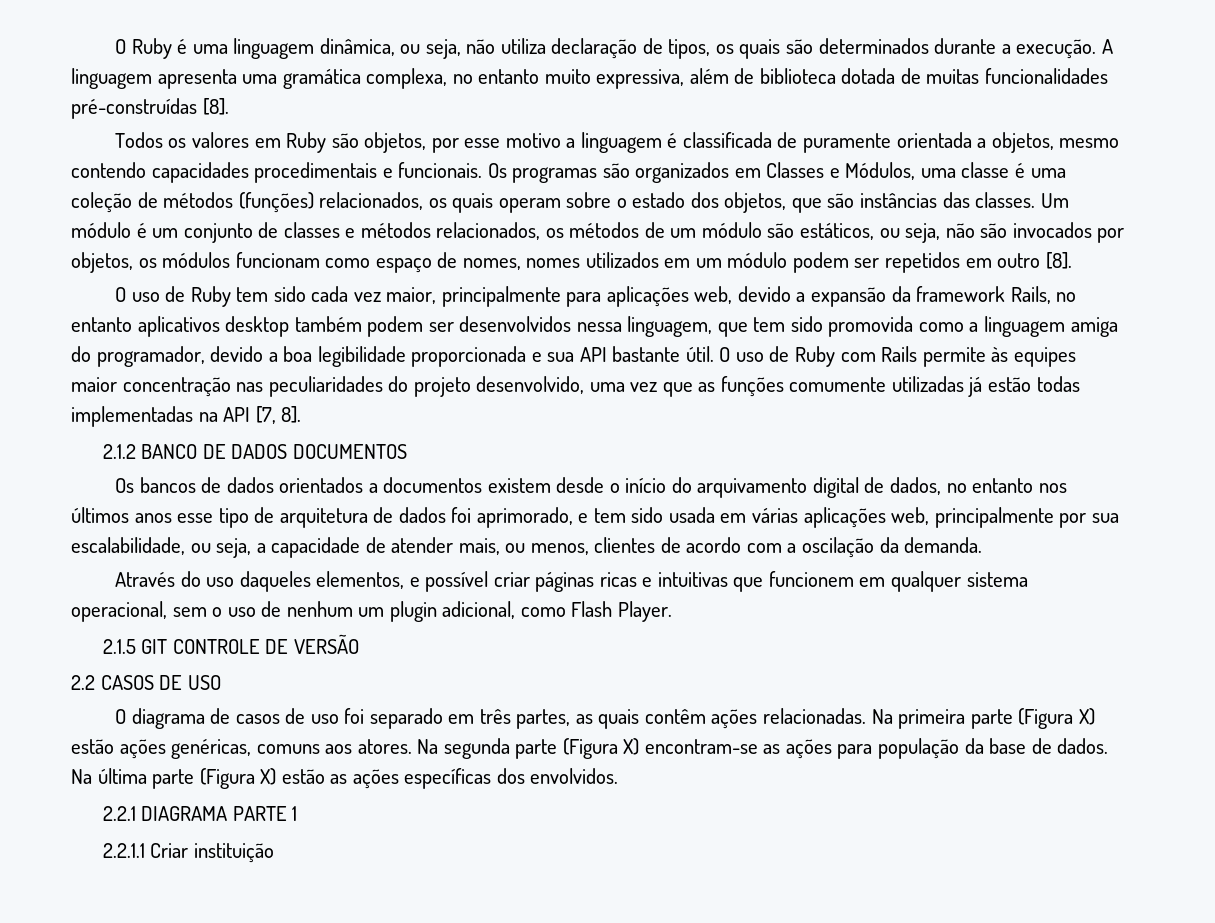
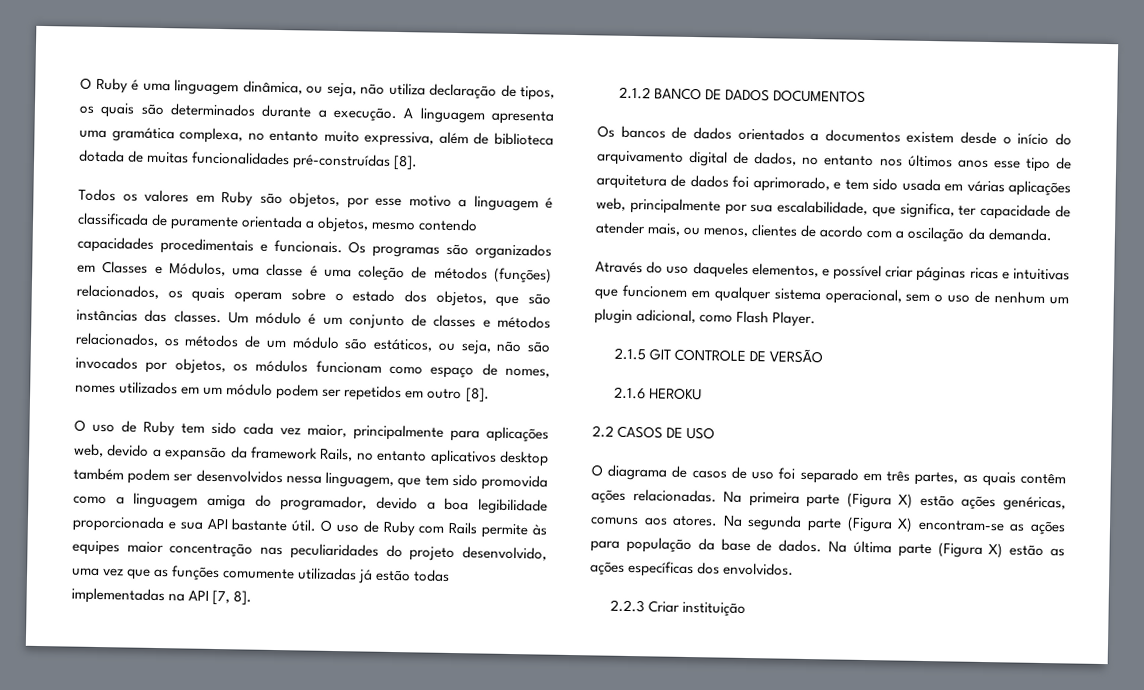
- Os bancos de dados orientados a documentos existem desde o início do arquivamento digital de dados, no entanto nos últimos anos esse tipo de arquitetura de dados foi aprimorado, e tem sido usada em várias aplicações web, principalmente por sua escalabilidade, ou seja, a capacidade de atender mais, ou menos, clientes de acordo com a oscilação da demanda.
+ Os bancos de dados orientados a documentos existem desde o início do arquivamento digital de dados, no entanto nos últimos anos esse tipo de arquitetura de dados foi aprimorado, e tem sido usada em várias aplicações web, principalmente por sua escalabilidade, que significa, ter capacidade de atender mais, ou menos, clientes de acordo com a oscilação da demanda.
+ 2.1.6 HEROKU
- 2.2.1 DIAGRAMA PARTE 1
- 2.2.1.1 Criar instituição
+ 2.2.3 Criar instituição

